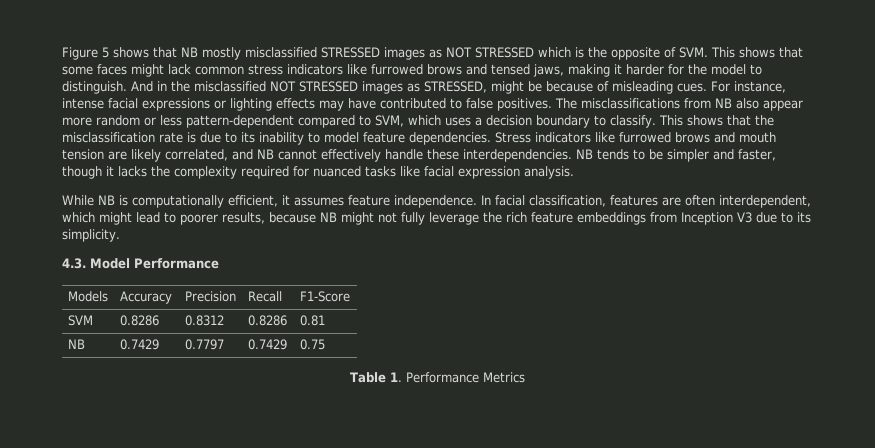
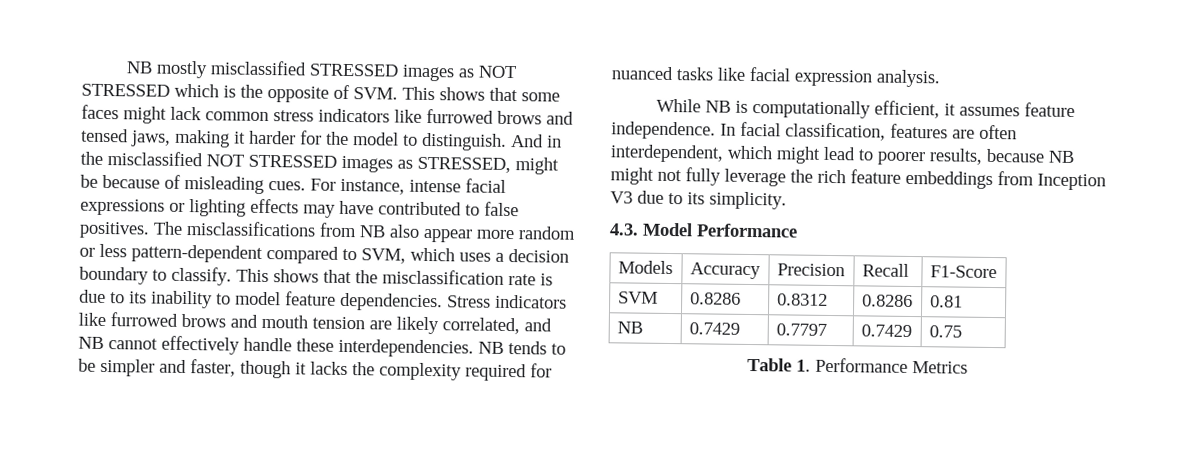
- Figure 5 shows that NB mostly misclassified STRESSED images as NOT STRESSED which is the opposite of SVM. This shows that some faces might lack common stress indicators like furrowed brows and tensed jaws, making it harder for the model to distinguish.
+ NB mostly misclassified STRESSED images as NOT STRESSED which is the opposite of SVM. This shows that some faces might lack common stress indicators like furrowed brows and tensed jaws, making it harder for the model to distinguish.

